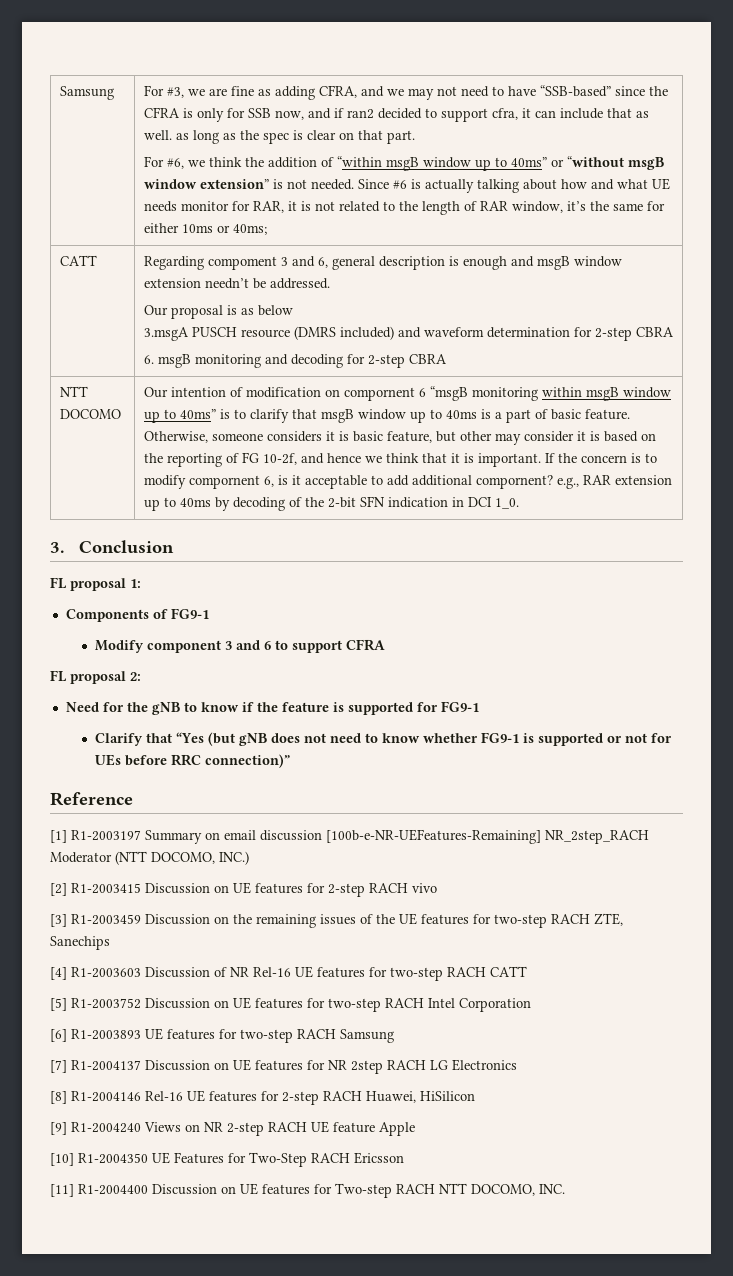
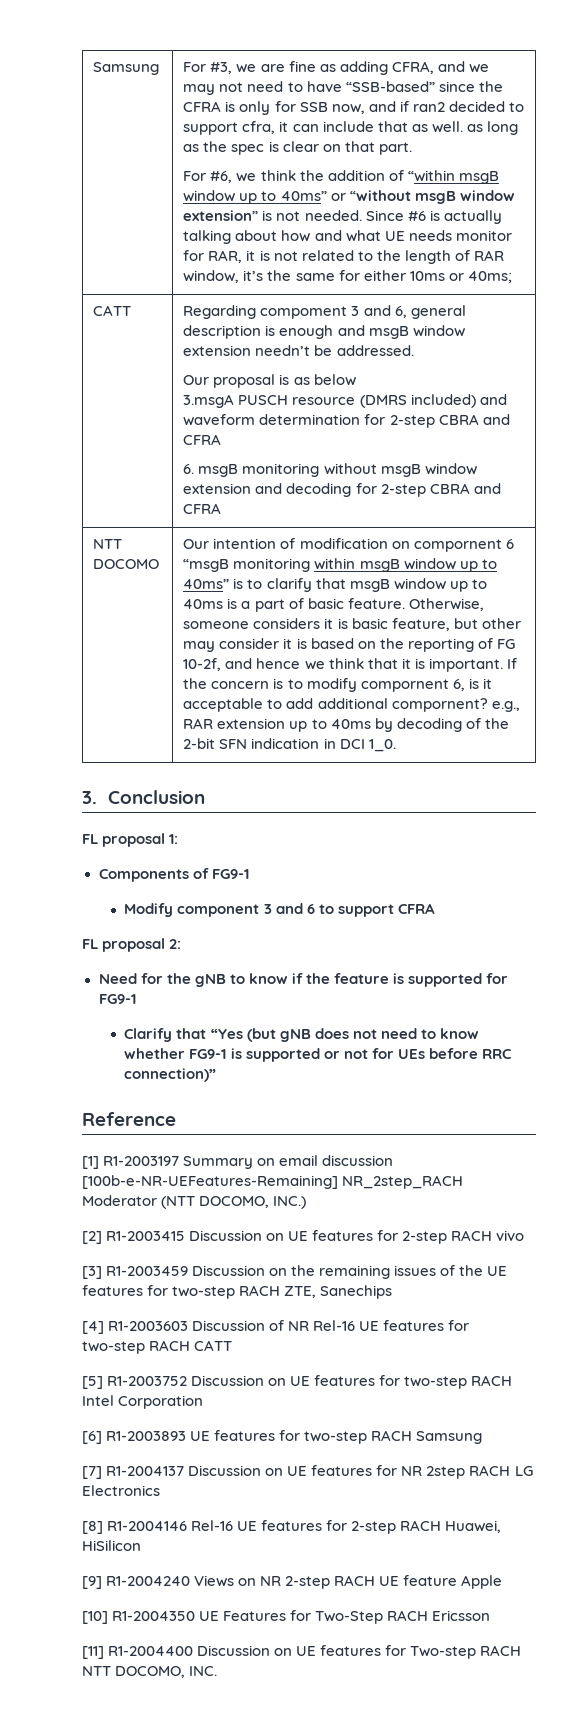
- 3.msgA PUSCH resource (DMRS included) and waveform determination for 2-step CBRA
+ 3.msgA PUSCH resource (DMRS included) and waveform determination for 2-step CBRA and CFRA
- 6. msgB monitoring and decoding for 2-step CBRA
+ 6. msgB monitoring without msgB window extension and decoding for 2-step CBRA and CFRA

